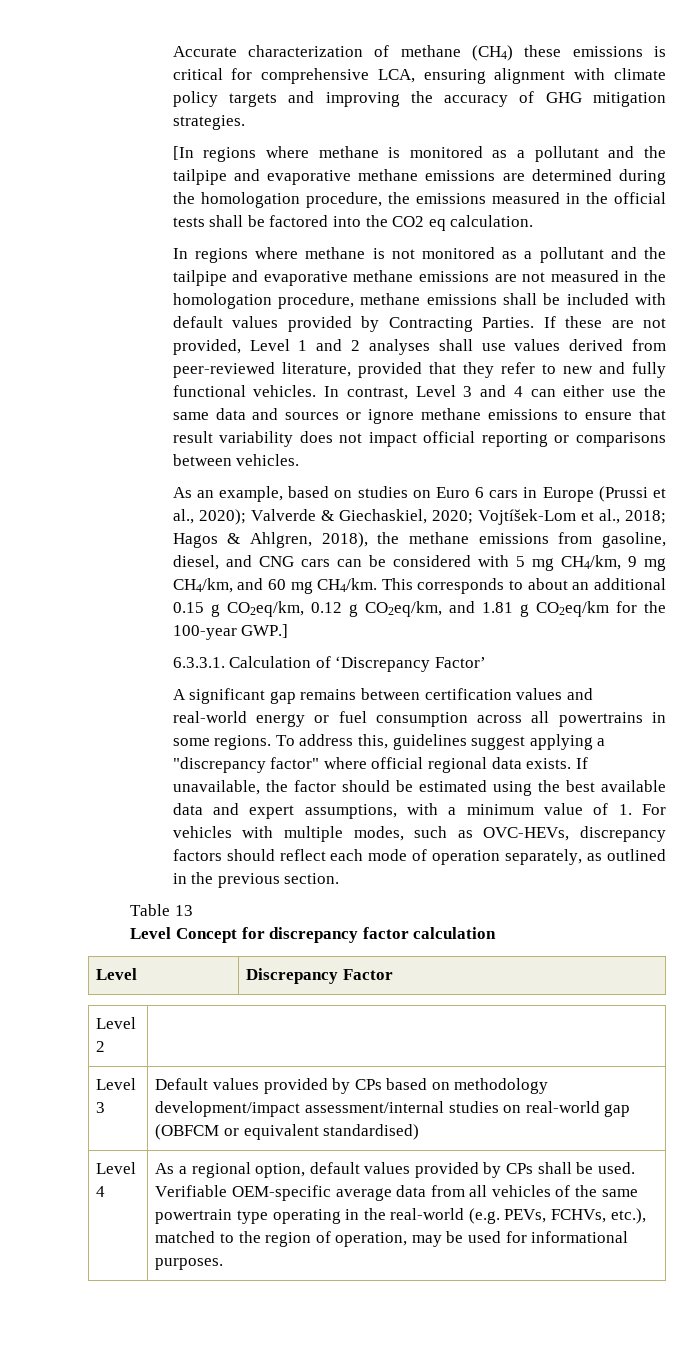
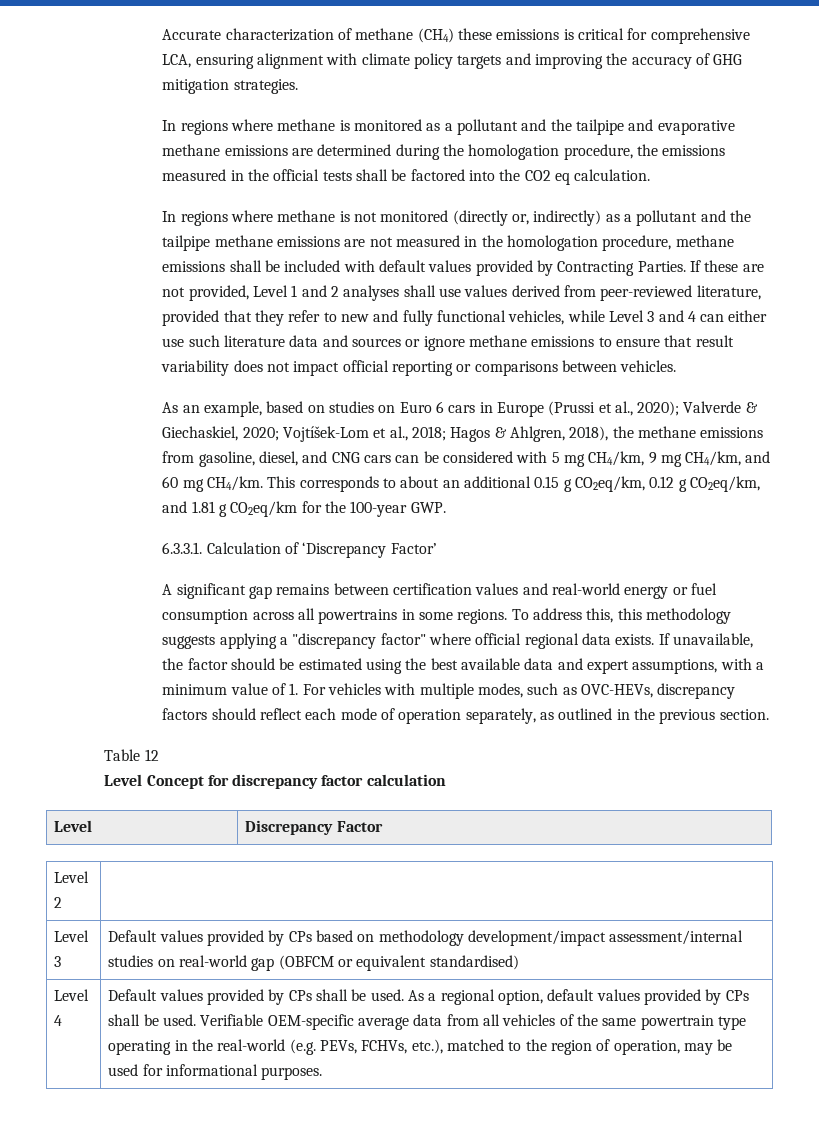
- [In regions where methane is monitored as a pollutant and the tailpipe and evaporative methane emissions are determined during the homologation procedure, the emissions measured in the official tests shall be factored into the CO2 eq calculation.
+ In regions where methane is monitored as a pollutant and the tailpipe and evaporative methane emissions are determined during the homologation procedure, the emissions measured in the official tests shall be factored into the CO2 eq calculation.
- In regions where methane is not monitored as a pollutant and the tailpipe and evaporative methane emissions are not measured in the homologation procedure, methane emissions shall be included with default values provided by Contracting Parties.
+ In regions where methane is not monitored (directly or, indirectly) as a pollutant and the tailpipe methane emissions are not measured in the homologation procedure, methane emissions shall be included with default values provided by Contracting Parties.
- If these are not provided, Level 1 and 2 analyses shall use values derived from peer-reviewed literature, provided that they refer to new and fully functional vehicles. In contrast, Level 3 and 4 can either use the same data and sources or ignore methane emissions to ensure that result variability does not impact official reporting or comparisons between vehicles.
+ If these are not provided, Level 1 and 2 analyses shall use values derived from peer-reviewed literature, provided that they refer to new and fully functional vehicles, while Level 3 and 4 can either use such literature data and sources or ignore methane emissions to ensure that result variability does not impact official reporting or comparisons between vehicles.
- This corresponds to about an additional 0.15 g CO2eq/km, 0.12 g CO2eq/km, and 1.81 g CO2eq/km for the 100-year GWP.]
+ This corresponds to about an additional 0.15 g CO2eq/km, 0.12 g CO2eq/km, and 1.81 g CO2eq/km for the 100-year GWP.
- To address this, guidelines suggest applying a "discrepancy factor" where official regional data exists.
+ To address this, this methodology suggests applying a "discrepancy factor" where official regional data exists.
- Table 13
+ Table 12
+ Default values provided by CPs shall be used.

